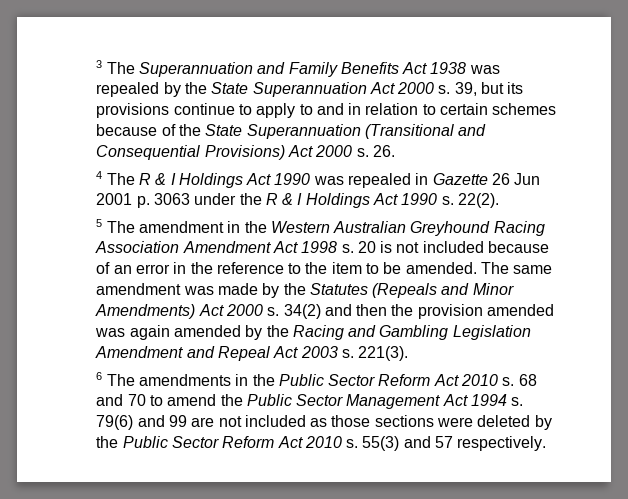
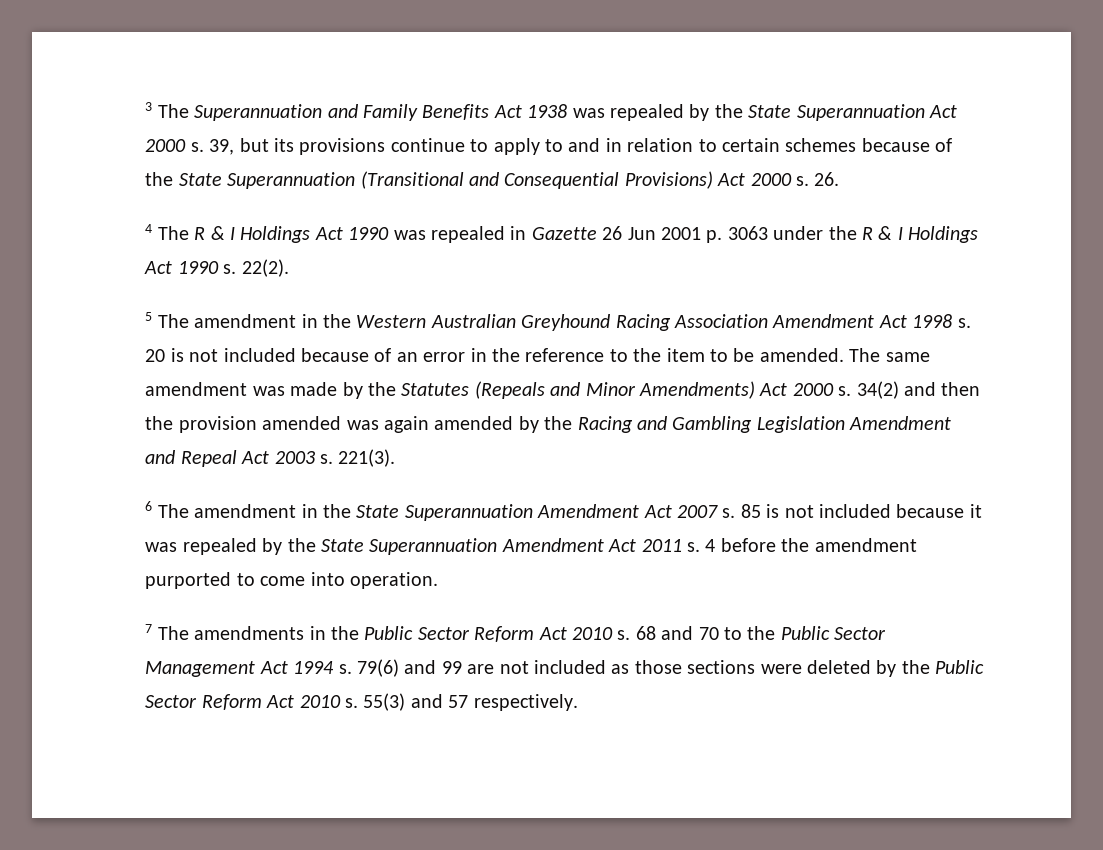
- 6 The amendments in the Public Sector Reform Act 2010 s.
+ 6 The amendment in the State Superannuation Amendment Act 2007 s. 85 is not included because it was repealed by the State Superannuation Amendment Act 2011 s. 4 before the amendment purported to come into operation.
+ 7 The amendments in the Public Sector Reform Act 2010 s.
- 68 and 70 to amend the Public Sector Management Act 1994 s.
+ 68 and 70 to the Public Sector Management Act 1994 s.

